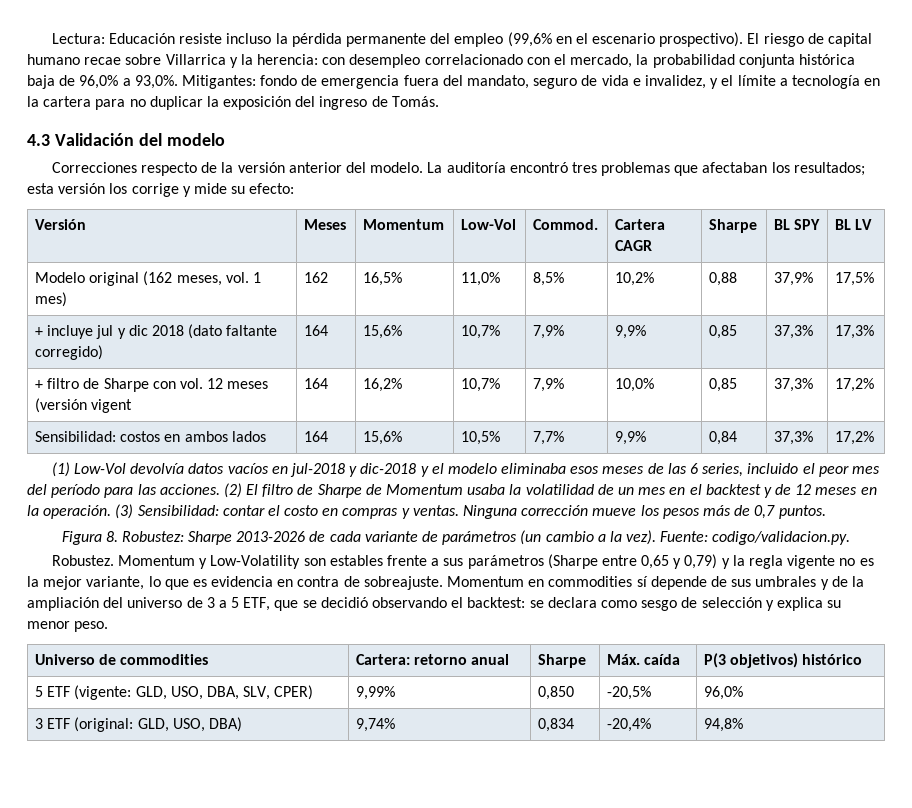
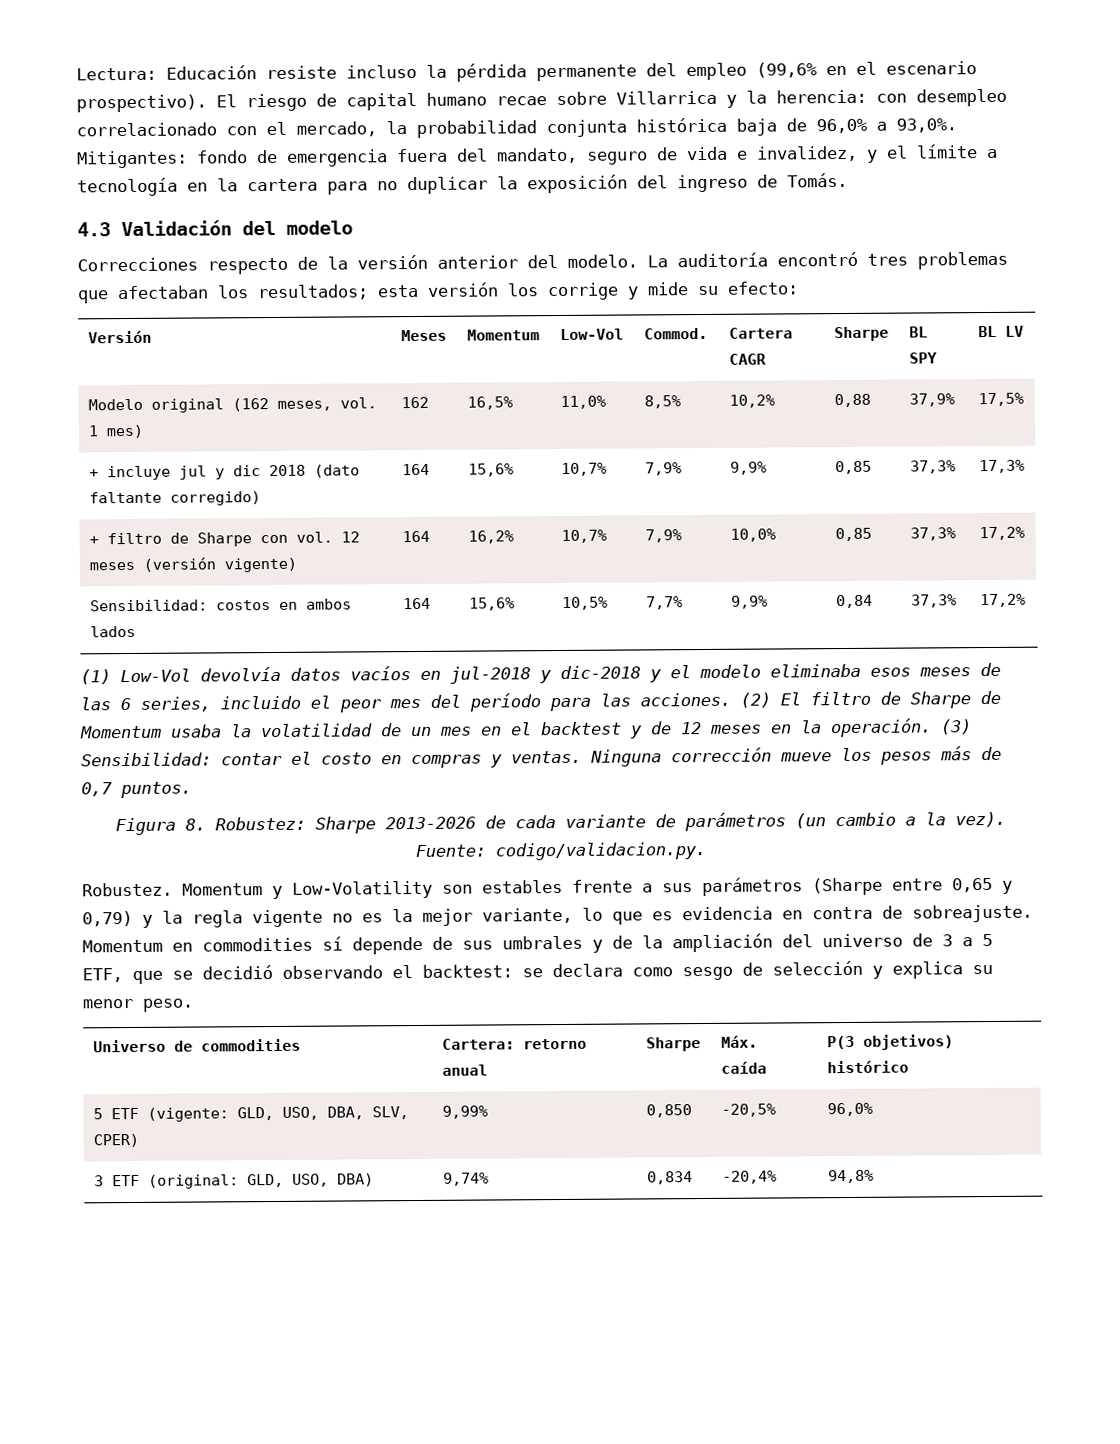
- + filtro de Sharpe con vol. 12 meses (versión vigent | 164 | 16,2% | 10,7% | 7,9% | 10,0% | 0,85 | 37,3% | 17,2%
+ + filtro de Sharpe con vol. 12 meses (versión vigente) | 164 | 16,2% | 10,7% | 7,9% | 10,0% | 0,85 | 37,3% | 17,2%

